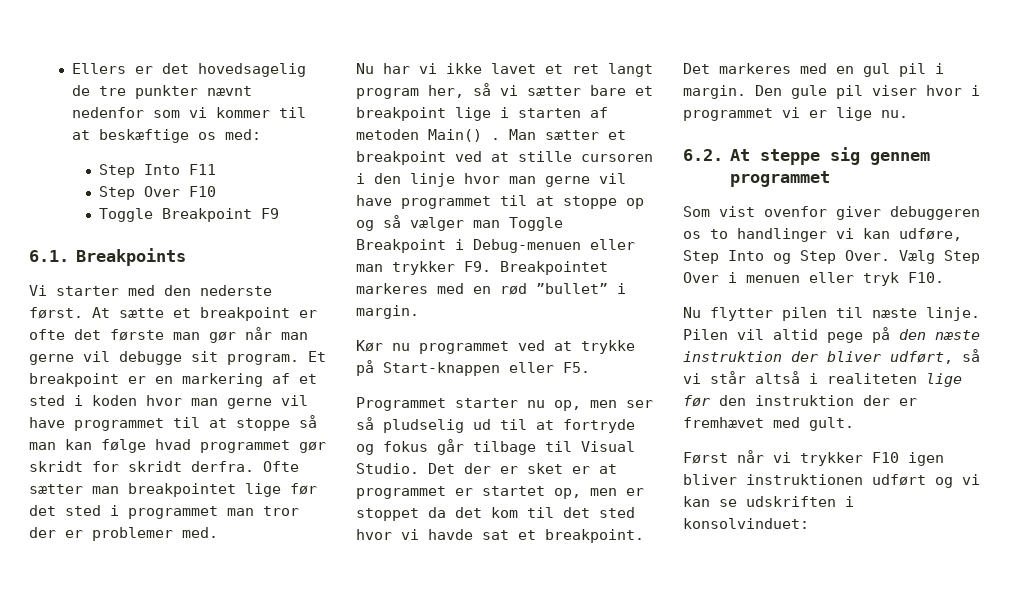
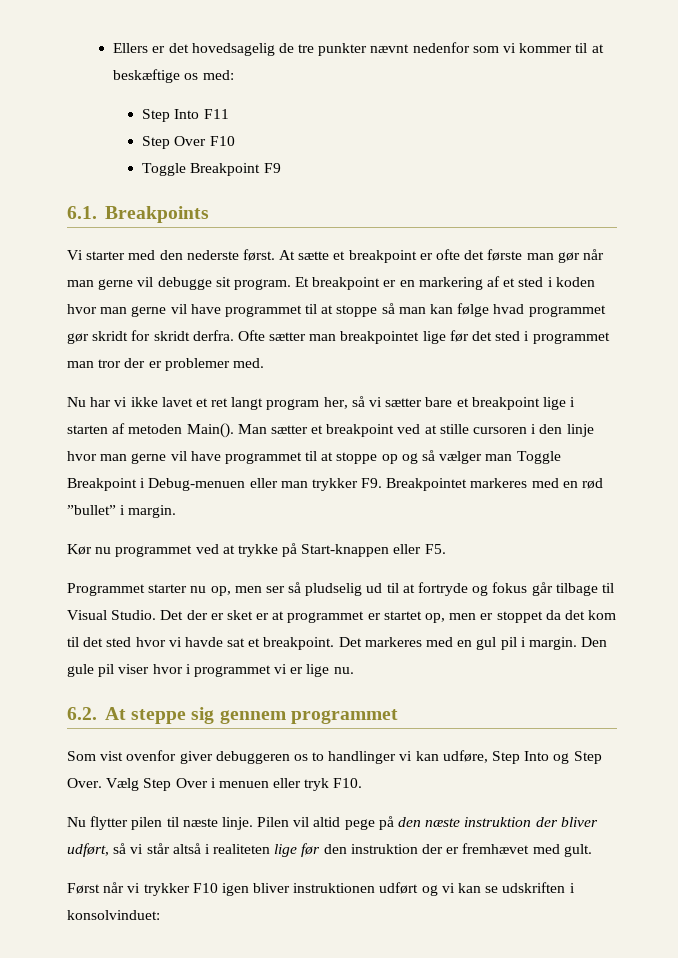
- Nu har vi ikke lavet et ret langt program her, så vi sætter bare et breakpoint lige i starten af metoden Main() .
+ Nu har vi ikke lavet et ret langt program her, så vi sætter bare et breakpoint lige i starten af metoden Main().

